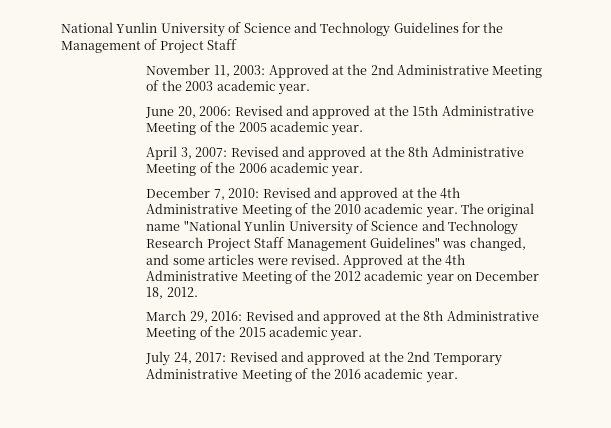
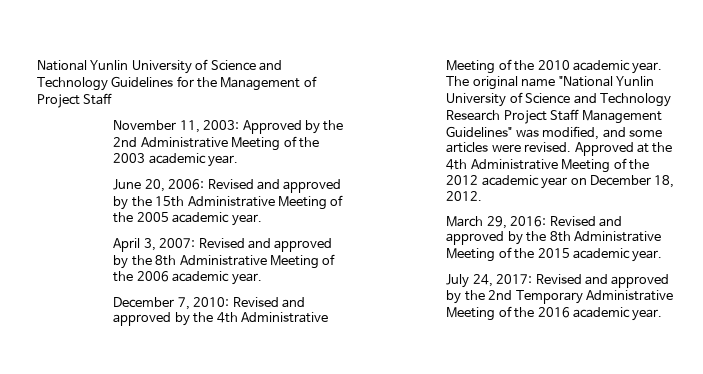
- November 11, 2003: Approved at the 2nd Administrative Meeting of the 2003 academic year.
+ November 11, 2003: Approved by the 2nd Administrative Meeting of the 2003 academic year.
- June 20, 2006: Revised and approved at the 15th Administrative Meeting of the 2005 academic year.
+ June 20, 2006: Revised and approved by the 15th Administrative Meeting of the 2005 academic year.
- April 3, 2007: Revised and approved at the 8th Administrative Meeting of the 2006 academic year.
+ April 3, 2007: Revised and approved by the 8th Administrative Meeting of the 2006 academic year.
- December 7, 2010: Revised and approved at the 4th Administrative Meeting of the 2010 academic year.
+ December 7, 2010: Revised and approved by the 4th Administrative Meeting of the 2010 academic year.
- The original name "National Yunlin University of Science and Technology Research Project Staff Management Guidelines" was changed, and some articles were revised.
+ The original name "National Yunlin University of Science and Technology Research Project Staff Management Guidelines" was modified, and some articles were revised.
- March 29, 2016: Revised and approved at the 8th Administrative Meeting of the 2015 academic year.
+ March 29, 2016: Revised and approved by the 8th Administrative Meeting of the 2015 academic year.
- July 24, 2017: Revised and approved at the 2nd Temporary Administrative Meeting of the 2016 academic year.
+ July 24, 2017: Revised and approved by the 2nd Temporary Administrative Meeting of the 2016 academic year.

